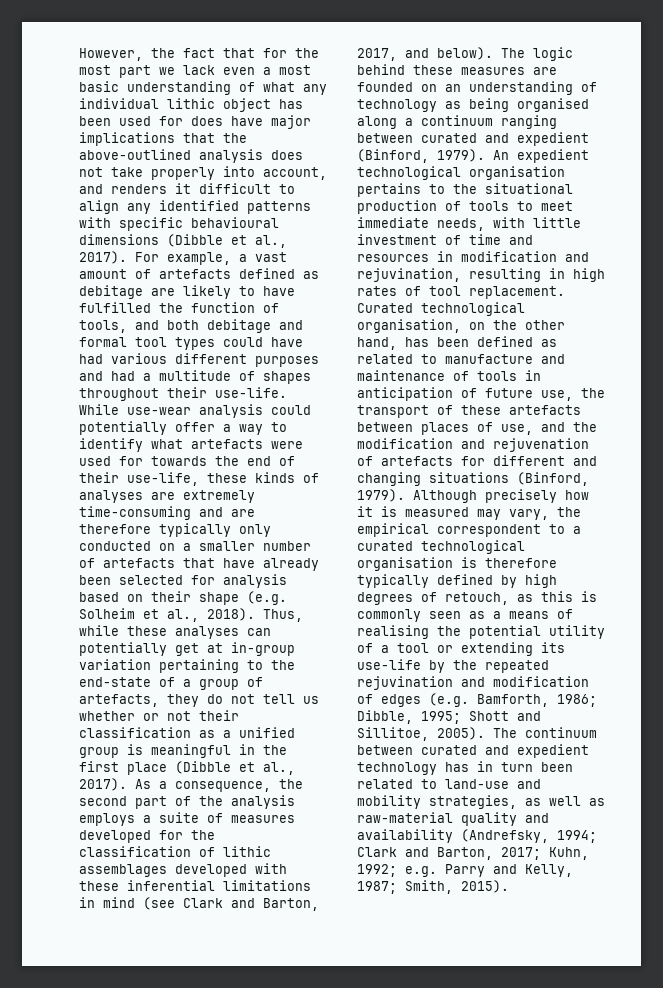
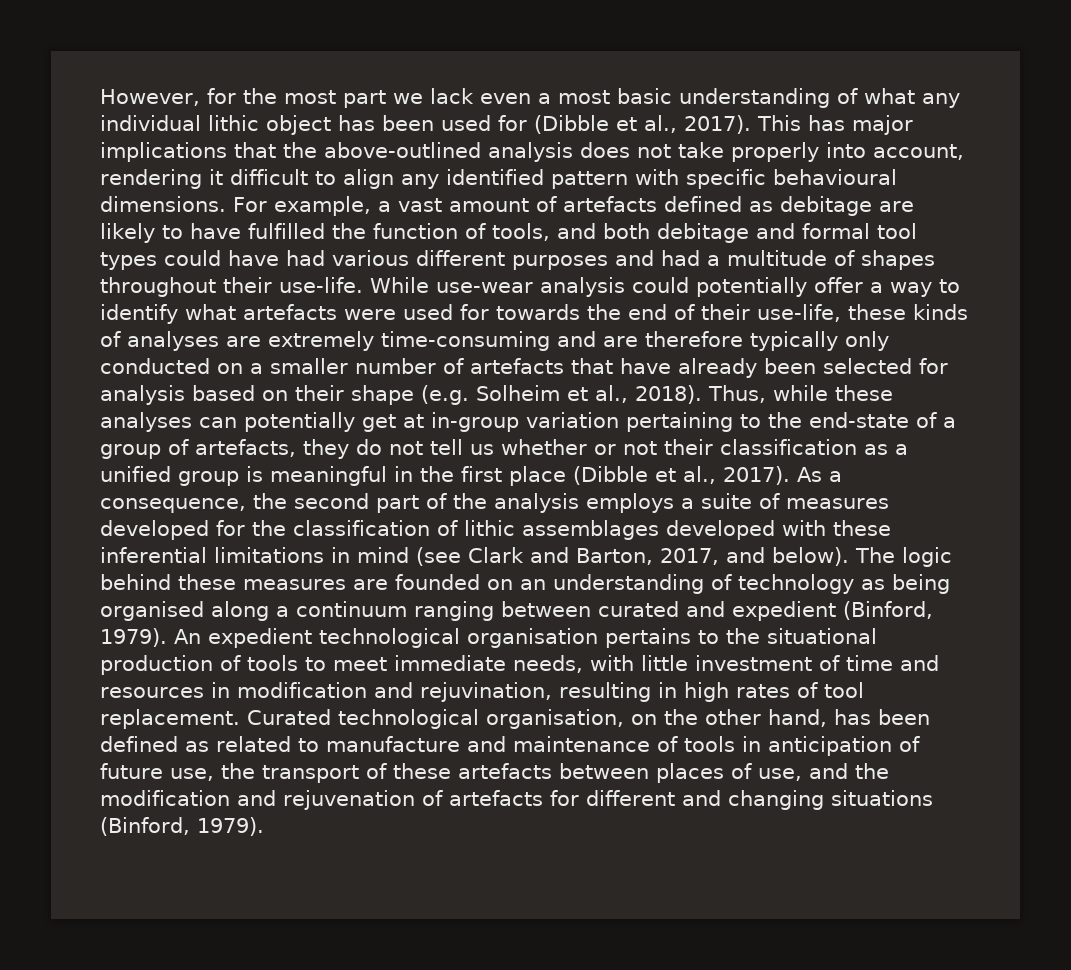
- However, the fact that for the most part we lack even a most basic understanding of what any individual lithic object has been used for does have major implications that the above-outlined analysis does not take properly into account, and renders it difficult to align any identified patterns with specific behavioural dimensions (Dibble et al., 2017).
+ However, for the most part we lack even a most basic understanding of what any individual lithic object has been used for (Dibble et al., 2017). This has major implications that the above-outlined analysis does not take properly into account, rendering it difficult to align any identified pattern with specific behavioural dimensions.
- Although precisely how it is measured may vary, the empirical correspondent to a curated technological organisation is therefore typically defined by high degrees of retouch, as this is commonly seen as a means of realising the potential utility of a tool or extending its use-life by the repeated rejuvination and modification of edges (e.g. Bamforth, 1986; Dibble, 1995; Shott and Sillitoe, 2005). The continuum between curated and expedient technology has in turn been related to land-use and mobility strategies, as well as raw-material quality and availability (Andrefsky, 1994; Clark and Barton, 2017; Kuhn, 1992; e.g. Parry and Kelly, 1987; Smith, 2015).

